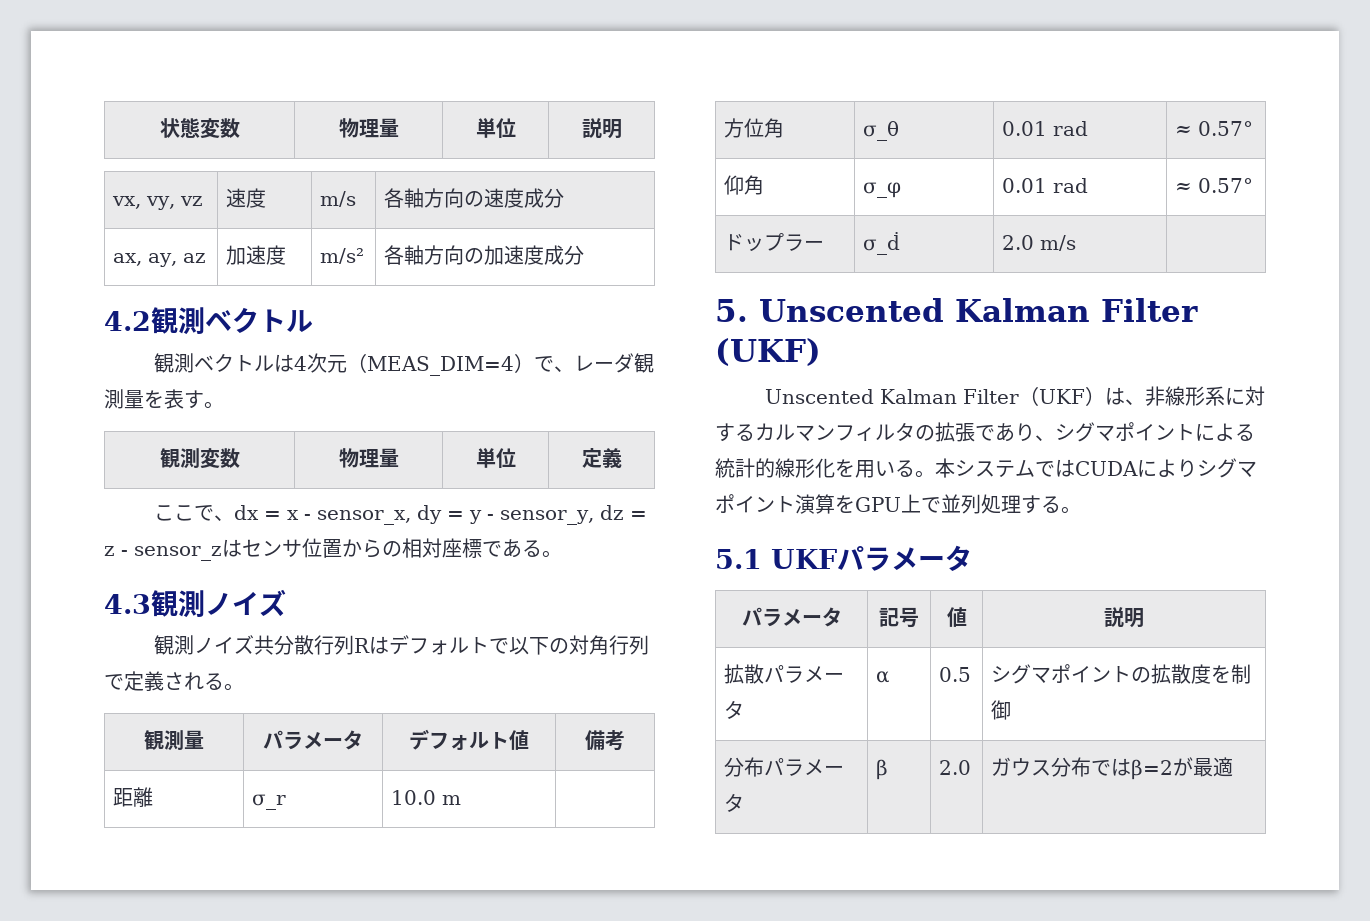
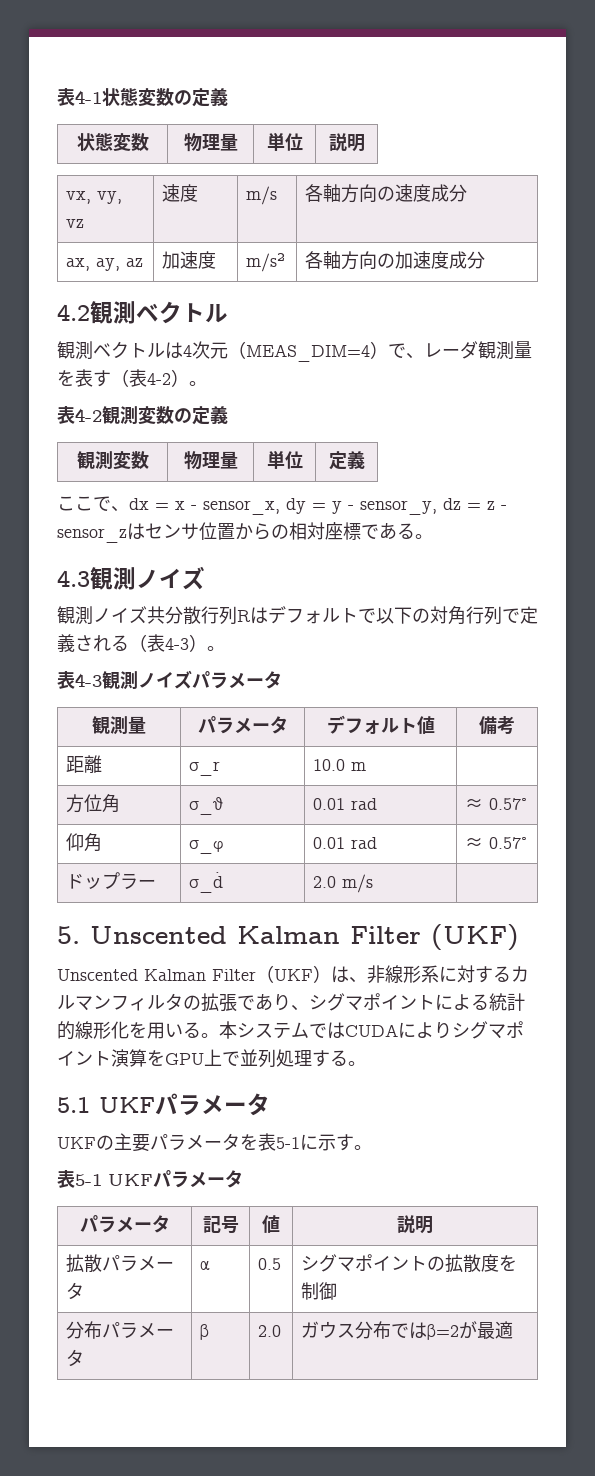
+ 表4-1状態変数の定義
- 観測ベクトルは4次元（MEAS_DIM=4）で、レーダ観測量を表す。
+ 観測ベクトルは4次元（MEAS_DIM=4）で、レーダ観測量を表す（表4-2）。
+ 表4-2観測変数の定義
- 観測ノイズ共分散行列Rはデフォルトで以下の対角行列で定義される。
+ 観測ノイズ共分散行列Rはデフォルトで以下の対角行列で定義される（表4-3）。
+ 表4-3観測ノイズパラメータ
+ UKFの主要パラメータを表5-1に示す。
+ 表5-1 UKFパラメータ

